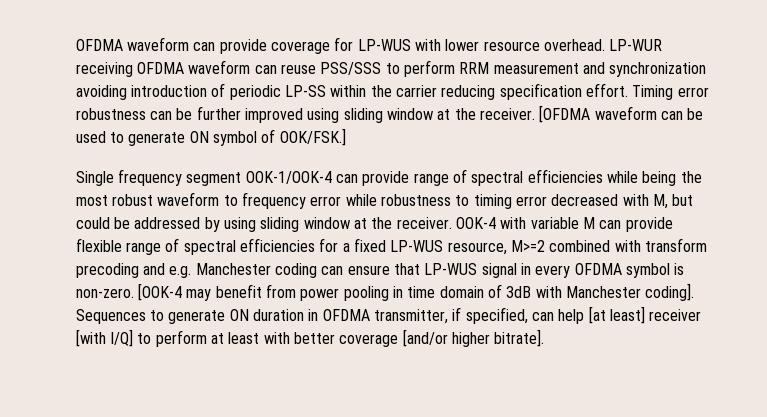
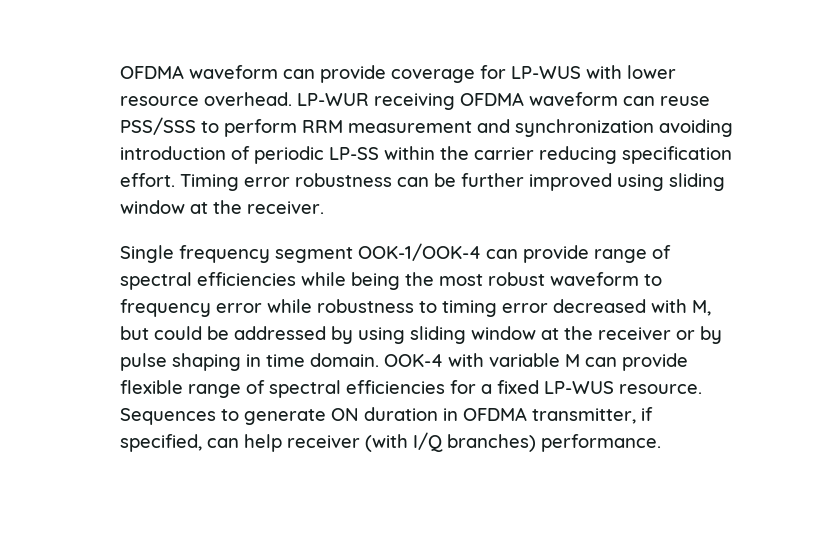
- [OFDMA waveform can be used to generate ON symbol of OOK/FSK.]
- Single frequency segment OOK-1/OOK-4 can provide range of spectral efficiencies while being the most robust waveform to frequency error while robustness to timing error decreased with M, but could be addressed by using sliding window at the receiver.
+ Single frequency segment OOK-1/OOK-4 can provide range of spectral efficiencies while being the most robust waveform to frequency error while robustness to timing error decreased with M, but could be addressed by using sliding window at the receiver or by pulse shaping in time domain.
- OOK-4 with variable M can provide flexible range of spectral efficiencies for a fixed LP-WUS resource, M>=2 combined with transform precoding and e.g. Manchester coding can ensure that LP-WUS signal in every OFDMA symbol is non-zero. [OOK-4 may benefit from power pooling in time domain of 3dB with Manchester coding].
+ OOK-4 with variable M can provide flexible range of spectral efficiencies for a fixed LP-WUS resource.
- Sequences to generate ON duration in OFDMA transmitter, if specified, can help [at least] receiver [with I/Q] to perform at least with better coverage [and/or higher bitrate].
+ Sequences to generate ON duration in OFDMA transmitter, if specified, can help receiver (with I/Q branches) performance.

